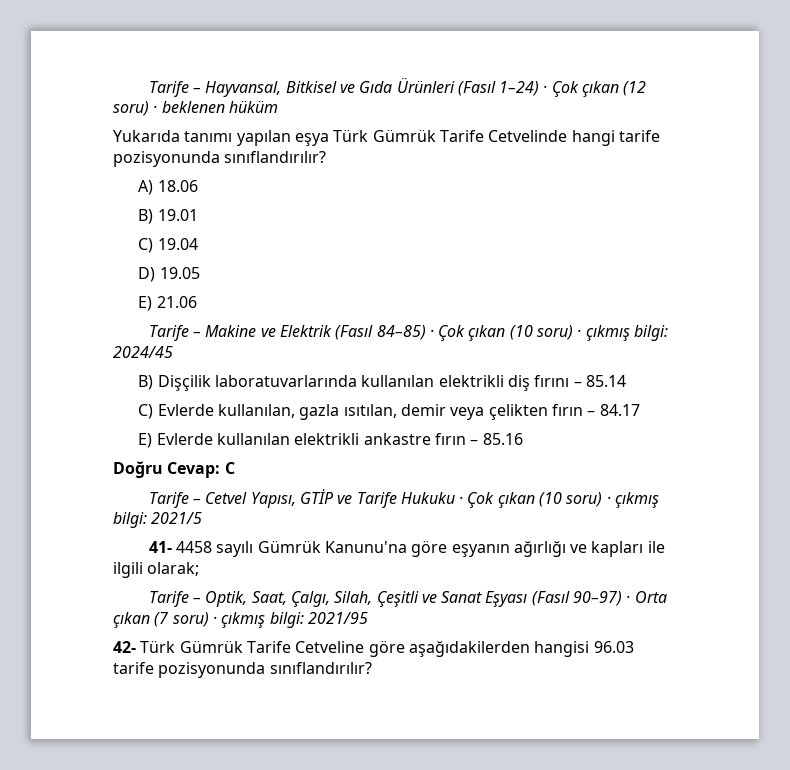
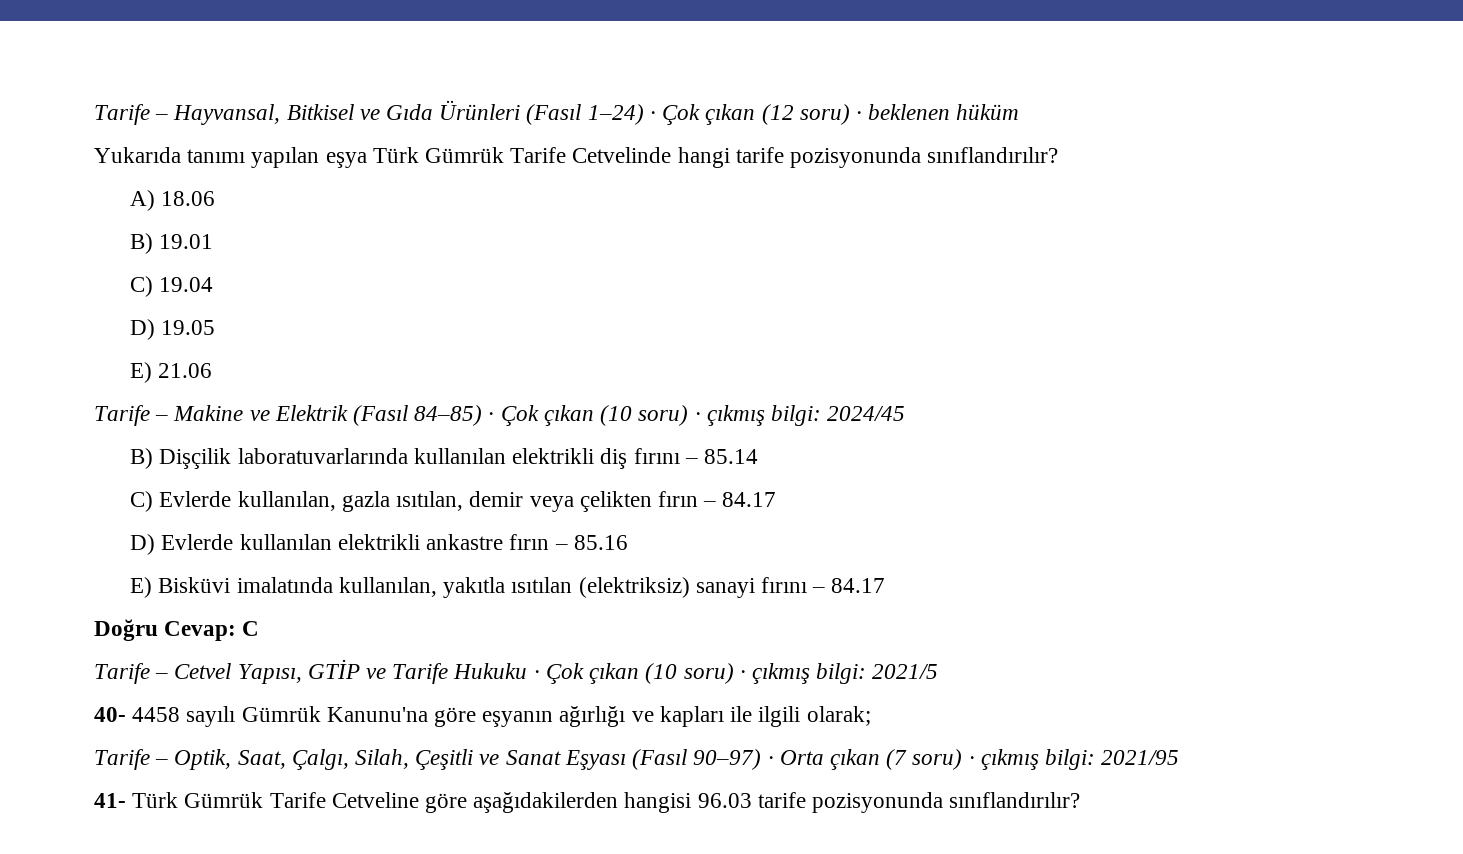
- E) Evlerde kullanılan elektrikli ankastre fırın – 85.16
+ D) Evlerde kullanılan elektrikli ankastre fırın – 85.16
+ E) Bisküvi imalatında kullanılan, yakıtla ısıtılan (elektriksiz) sanayi fırını – 84.17
- 41- 4458 sayılı Gümrük Kanunu'na göre eşyanın ağırlığı ve kapları ile ilgili olarak;
+ 40- 4458 sayılı Gümrük Kanunu'na göre eşyanın ağırlığı ve kapları ile ilgili olarak;
- 42- Türk Gümrük Tarife Cetveline göre aşağıdakilerden hangisi 96.03 tarife pozisyonunda sınıflandırılır?
+ 41- Türk Gümrük Tarife Cetveline göre aşağıdakilerden hangisi 96.03 tarife pozisyonunda sınıflandırılır?

